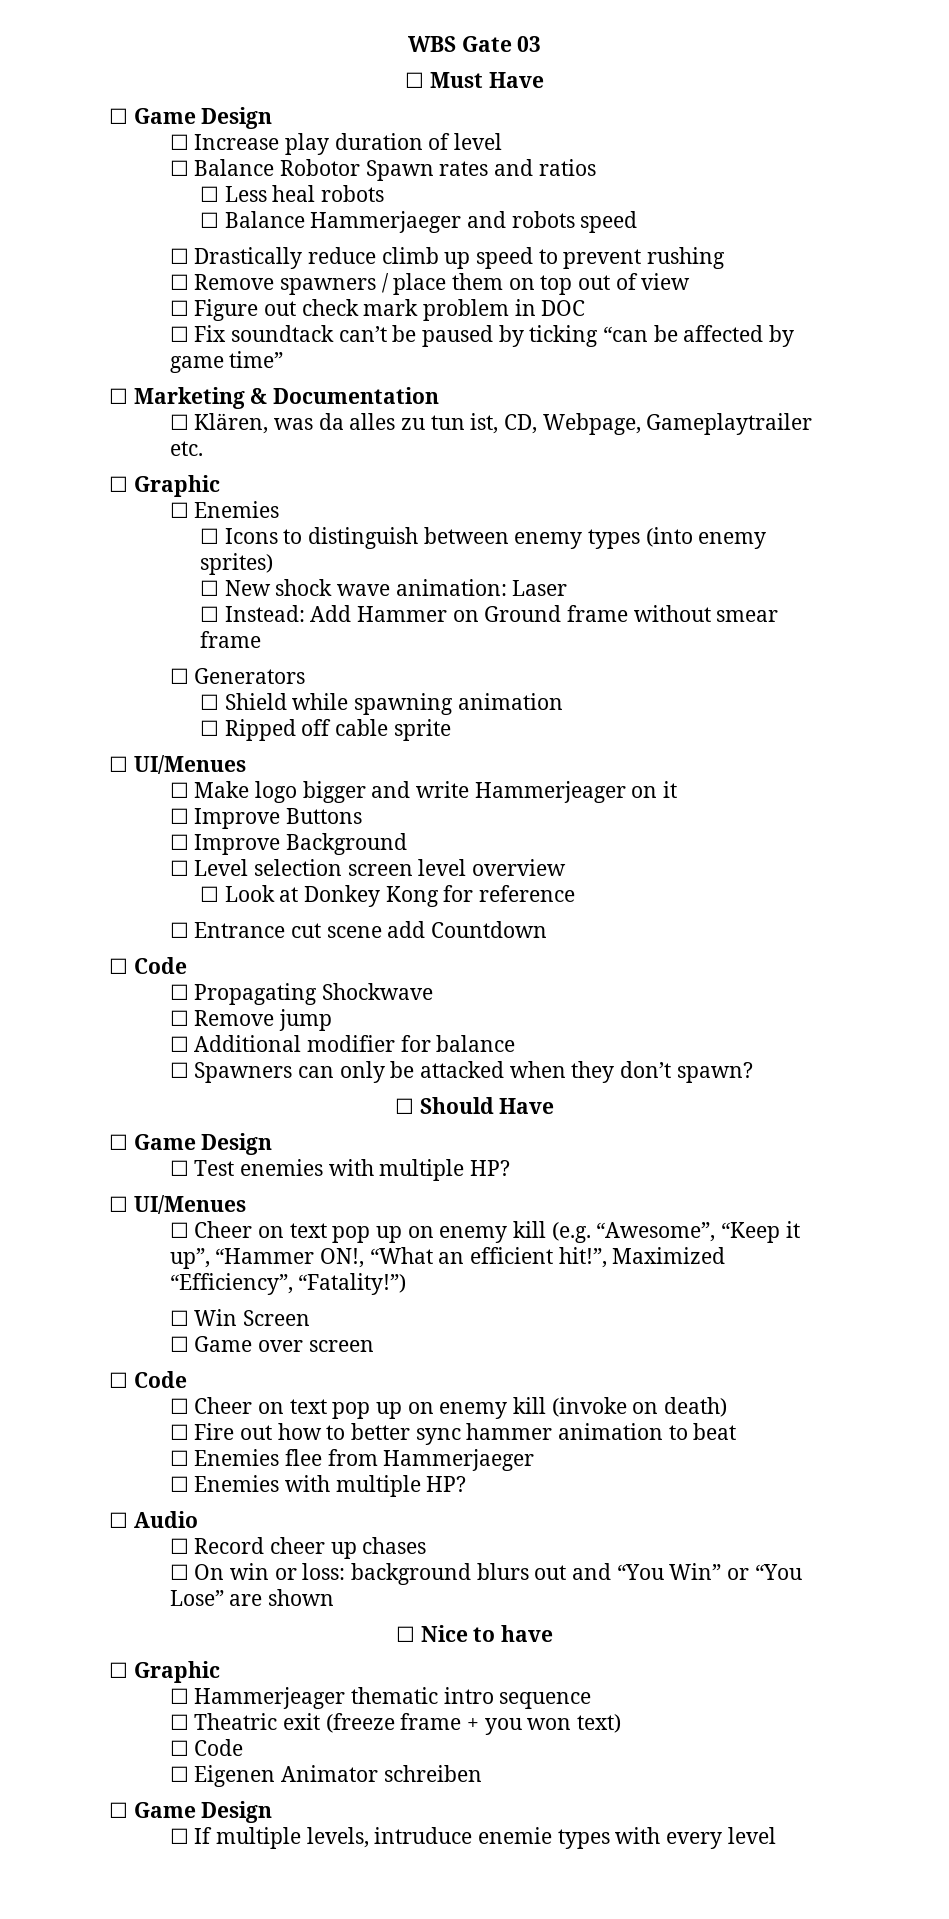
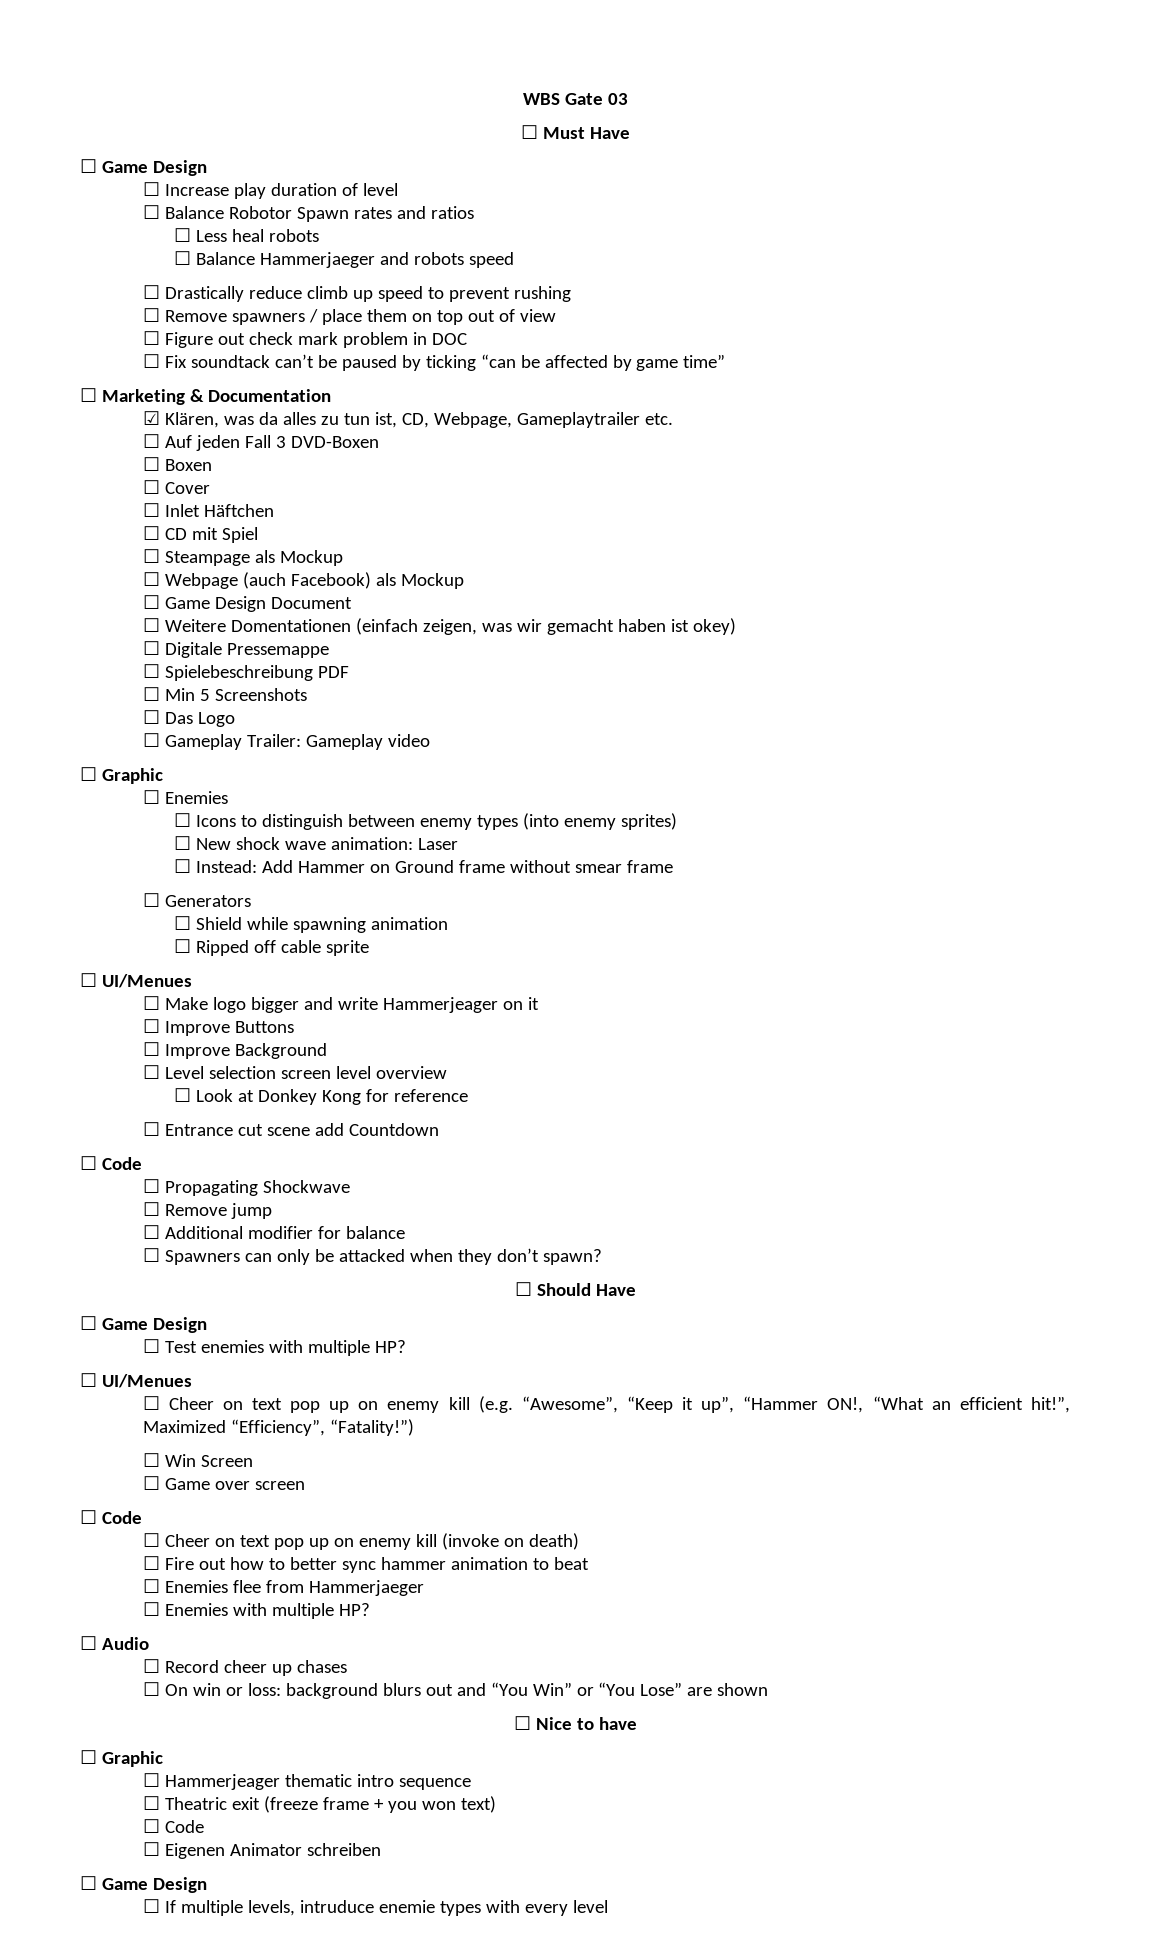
- ☐ Klären, was da alles zu tun ist, CD, Webpage, Gameplaytrailer etc.
+ ☑ Klären, was da alles zu tun ist, CD, Webpage, Gameplaytrailer etc.
+ ☐ Auf jeden Fall 3 DVD-Boxen
+ ☐ Boxen
+ ☐ Cover
+ ☐ Inlet Häftchen
+ ☐ CD mit Spiel
+ ☐ Steampage als Mockup
+ ☐ Webpage (auch Facebook) als Mockup
+ ☐ Game Design Document
+ ☐ Weitere Domentationen (einfach zeigen, was wir gemacht haben ist okey)
+ ☐ Digitale Pressemappe
+ ☐ Spielebeschreibung PDF
+ ☐ Min 5 Screenshots
+ ☐ Das Logo
+ ☐ Gameplay Trailer: Gameplay video

